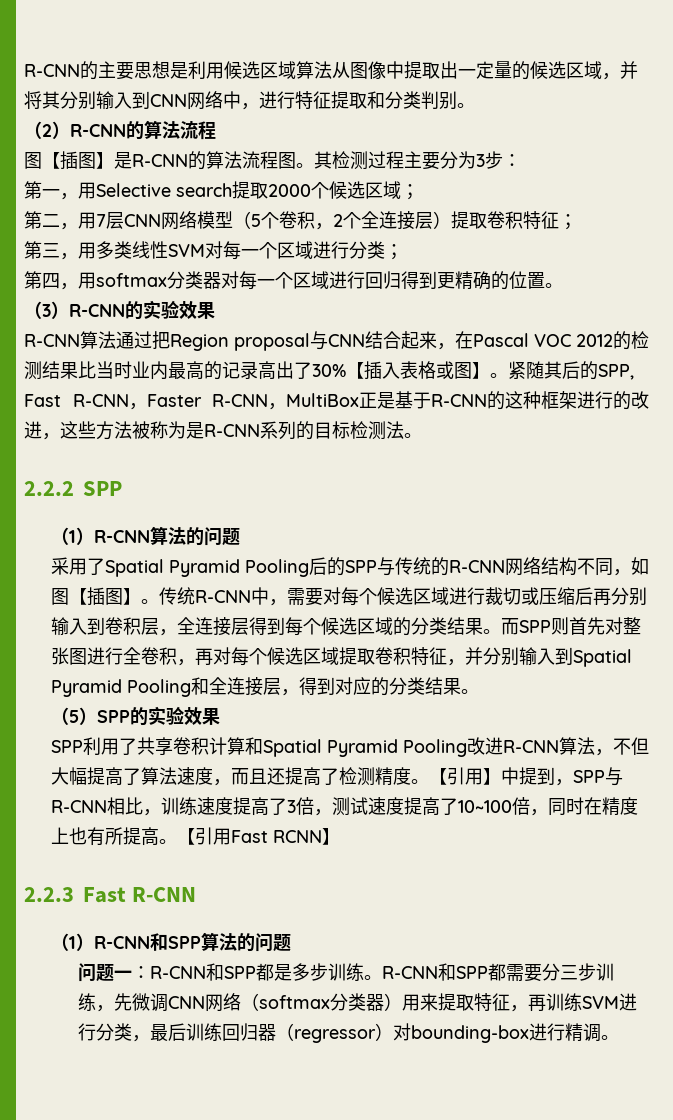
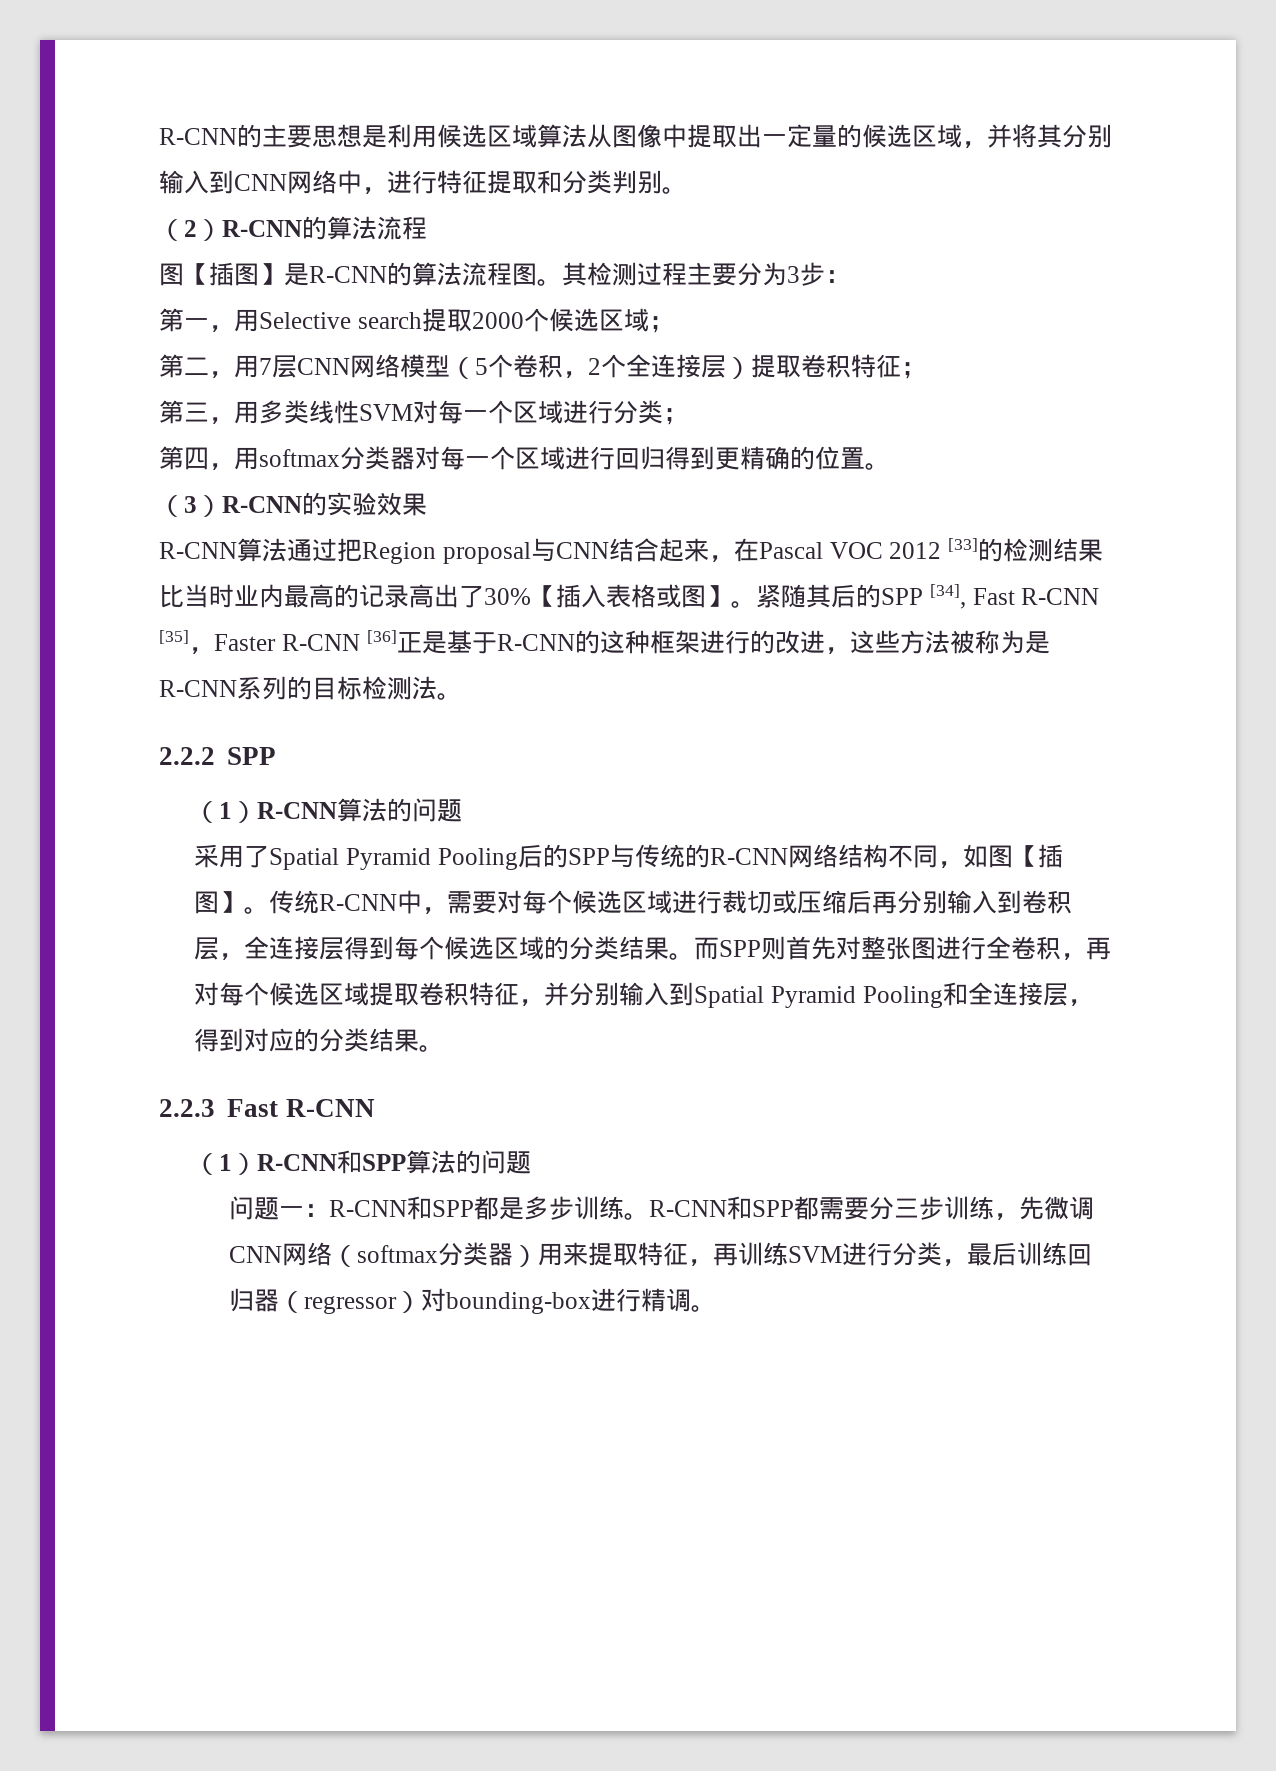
- R-CNN算法通过把Region proposal与CNN结合起来，在Pascal VOC 2012的检测结果比当时业内最高的记录高出了30%【插入表格或图】。
+ R-CNN算法通过把Region proposal与CNN结合起来，在Pascal VOC 2012 [33]的检测结果比当时业内最高的记录高出了30%【插入表格或图】。
- 紧随其后的SPP, Fast R-CNN，Faster R-CNN，MultiBox正是基于R-CNN的这种框架进行的改进，这些方法被称为是R-CNN系列的目标检测法。
+ 紧随其后的SPP [34], Fast R-CNN [35]，Faster R-CNN [36]正是基于R-CNN的这种框架进行的改进，这些方法被称为是R-CNN系列的目标检测法。
- （5）SPP的实验效果
- SPP利用了共享卷积计算和Spatial Pyramid Pooling改进R-CNN算法，不但大幅提高了算法速度，而且还提高了检测精度。【引用】中提到，SPP与R-CNN相比，训练速度提高了3倍，测试速度提高了10~100倍，同时在精度上也有所提高。【引用Fast RCNN】

